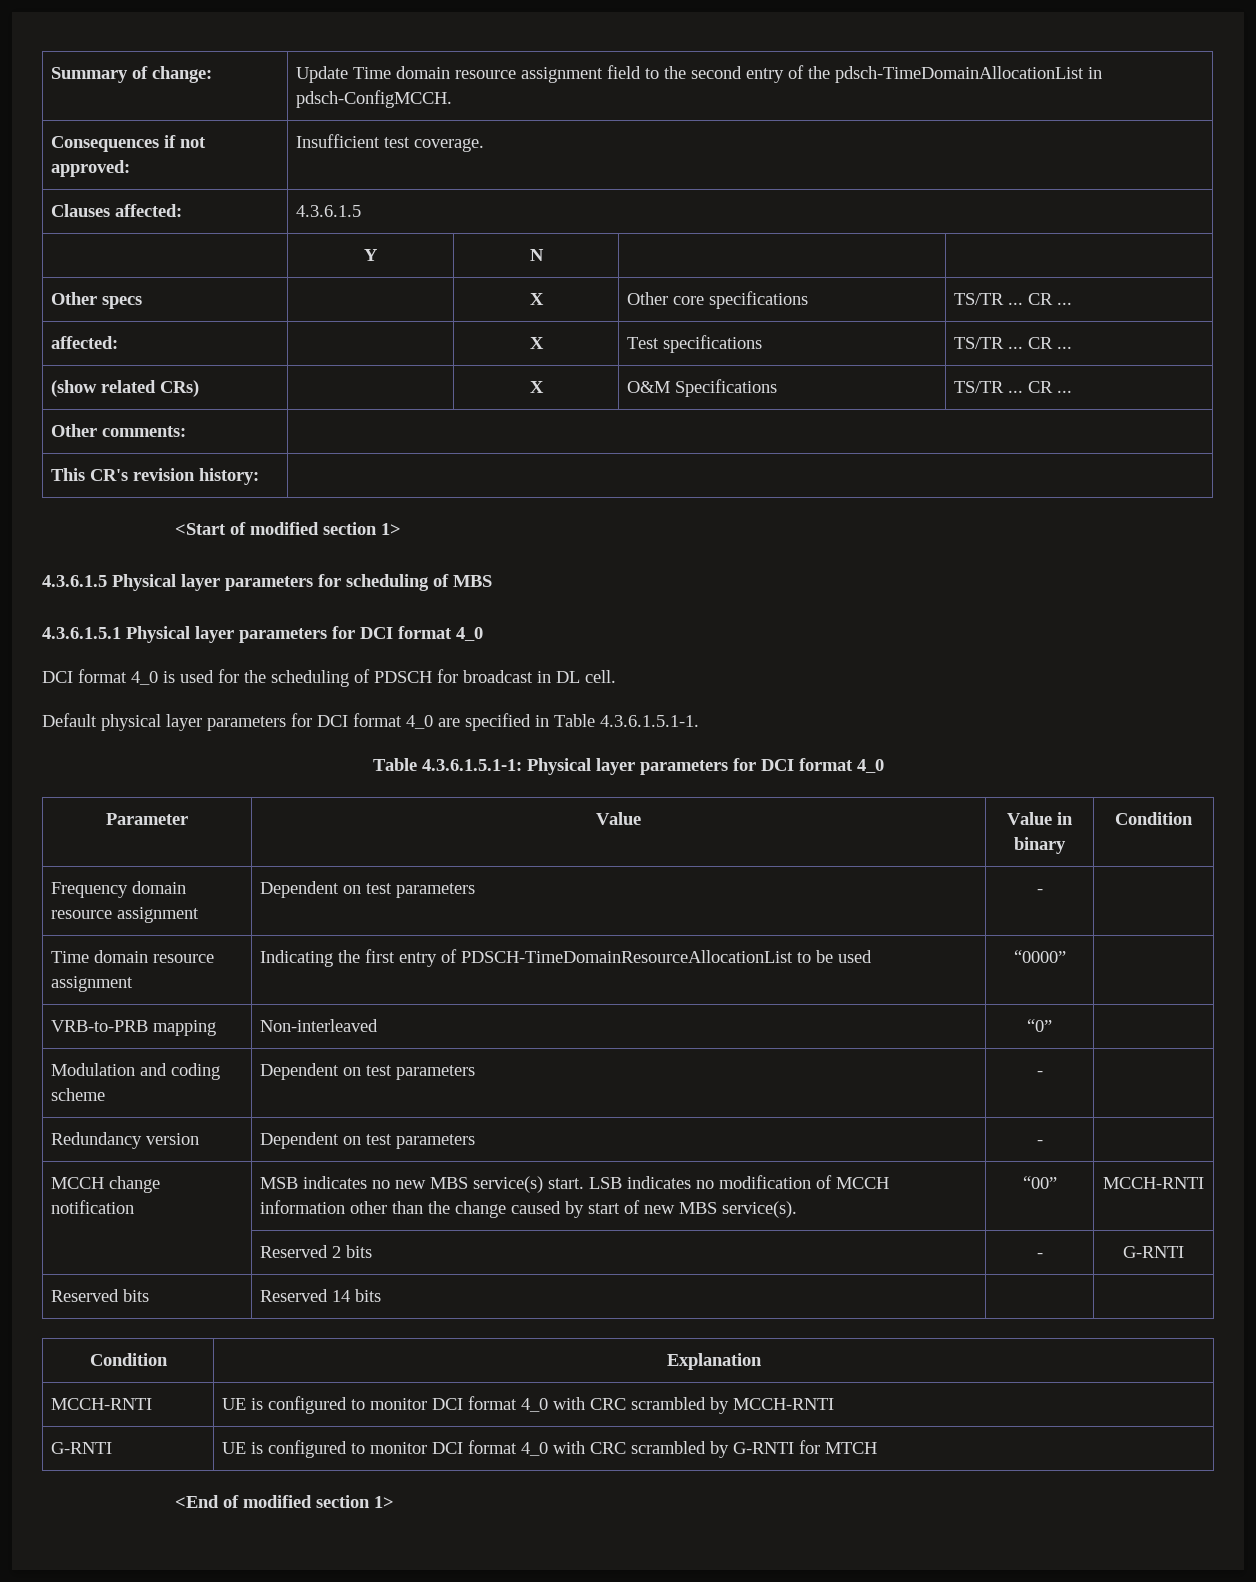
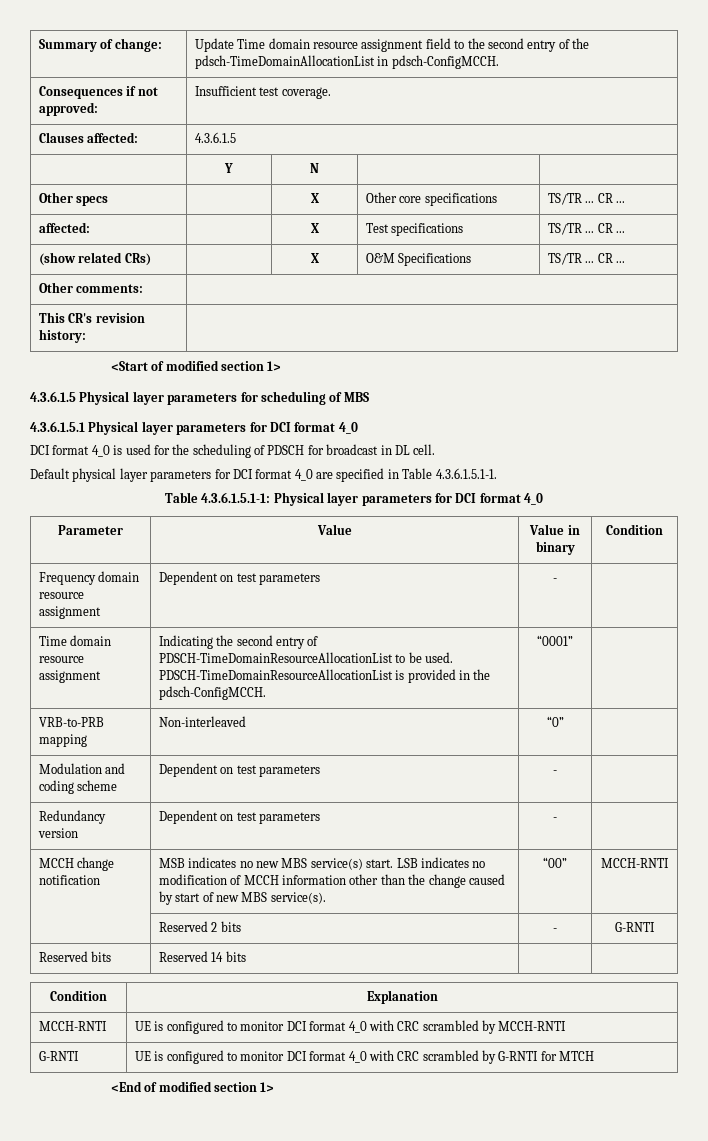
- Time domain resource assignment | Indicating the first entry of PDSCH-TimeDomainResourceAllocationList to be used | “0000” |
+ Time domain resource assignment | Indicating the second entry of PDSCH-TimeDomainResourceAllocationList to be used. PDSCH-TimeDomainResourceAllocationList is provided in the pdsch-ConfigMCCH. | “0001” |

